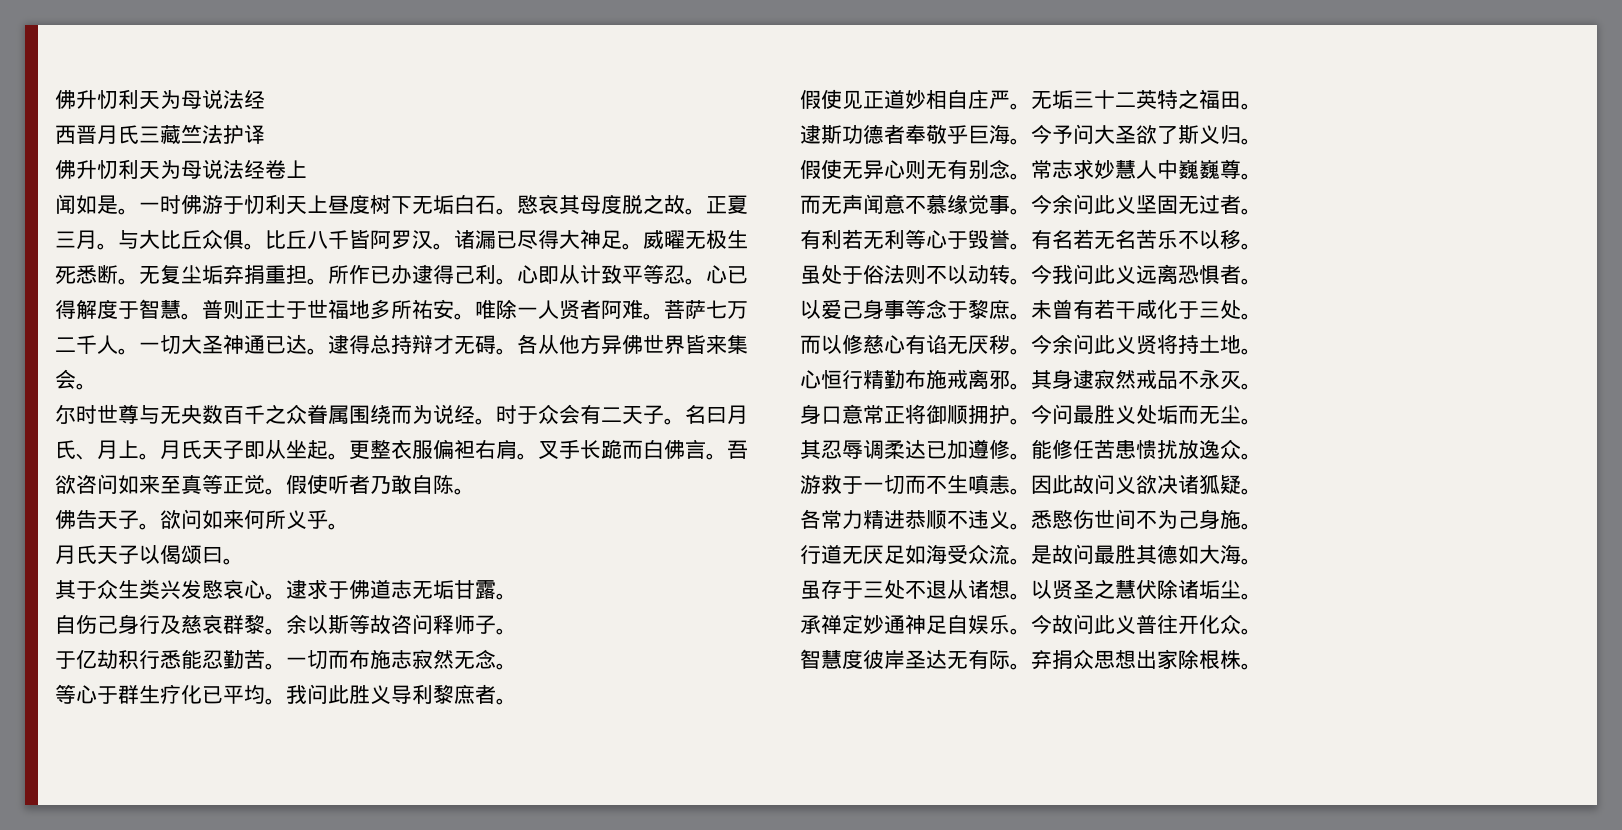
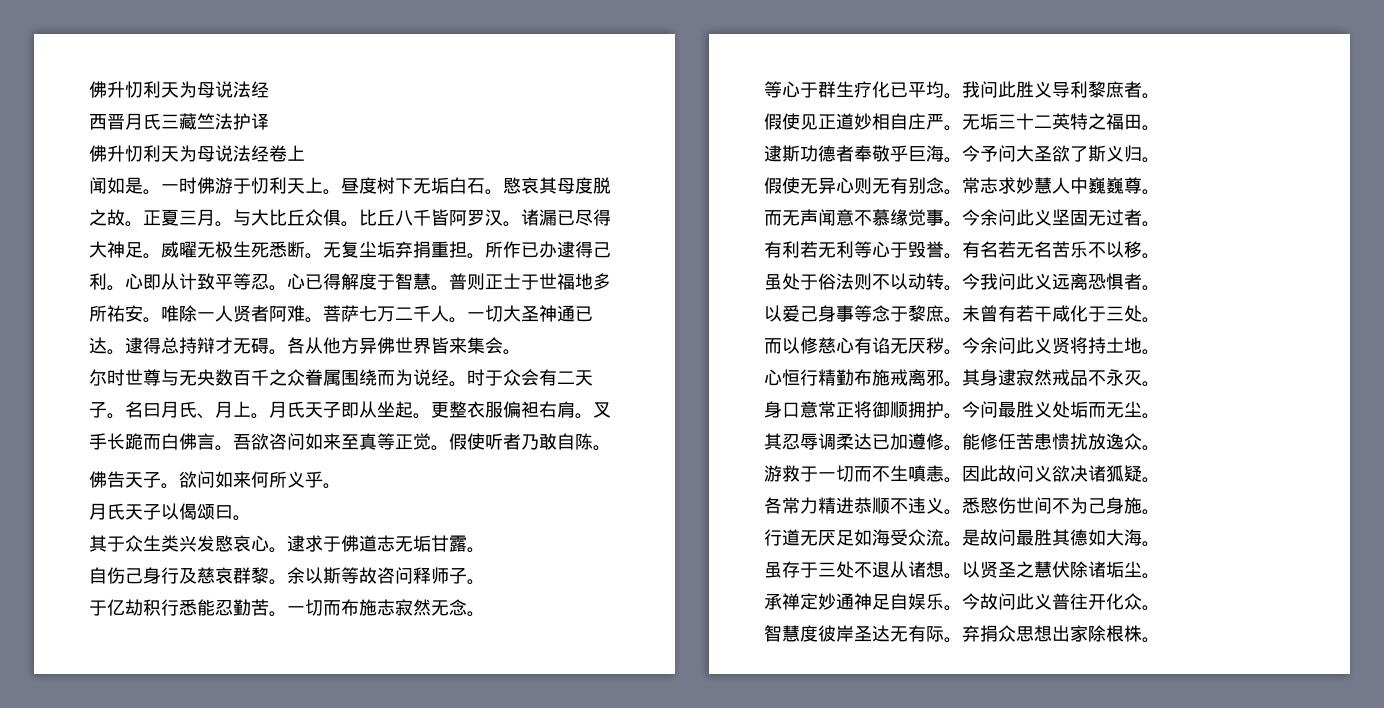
- 一时佛游于忉利天上昼度树下无垢白石。
+ 一时佛游于忉利天上。昼度树下无垢白石。

